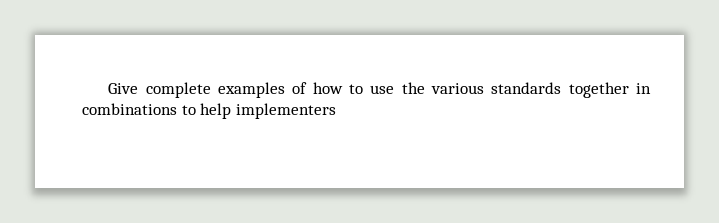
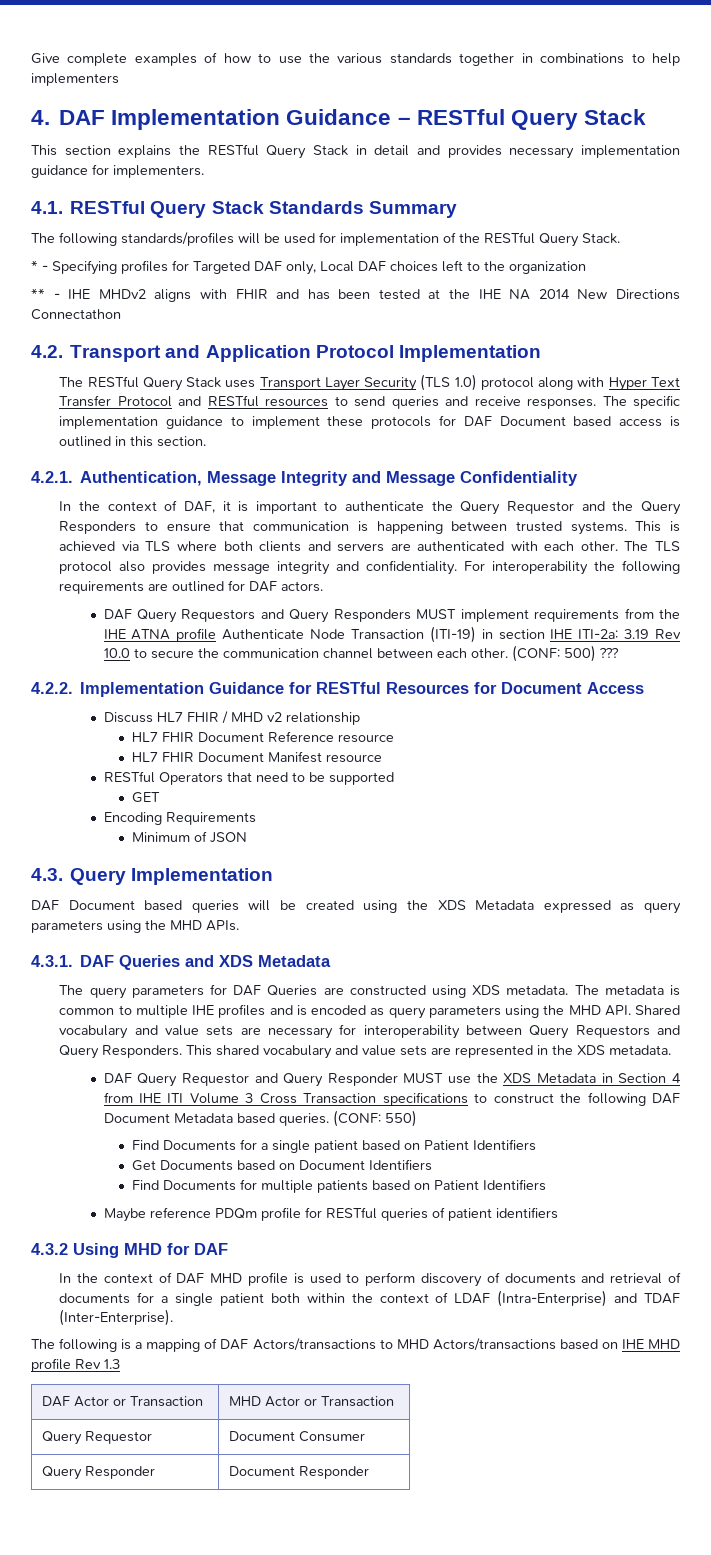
+ 4. DAF Implementation Guidance – RESTful Query Stack
+ This section explains the RESTful Query Stack in detail and provides necessary implementation guidance for implementers.
+ 4.1. RESTful Query Stack Standards Summary
+ The following standards/profiles will be used for implementation of the RESTful Query Stack.
+ * - Specifying profiles for Targeted DAF only, Local DAF choices left to the organization
+ ** - IHE MHDv2 aligns with FHIR and has been tested at the IHE NA 2014 New Directions Connectathon
+ 4.2. Transport and Application Protocol Implementation
+ The RESTful Query Stack uses Transport Layer Security (TLS 1.0) protocol along with Hyper Text Transfer Protocol and RESTful resources to send queries and receive responses. The specific implementation guidance to implement these protocols for DAF Document based access is outlined in this section.
+ 4.2.1. Authentication, Message Integrity and Message Confidentiality
+ In the context of DAF, it is important to authenticate the Query Requestor and the Query Responders to ensure that communication is happening between trusted systems. This is achieved via TLS where both clients and servers are authenticated with each other. The TLS protocol also provides message integrity and confidentiality. For interoperability the following requirements are outlined for DAF actors.
+ DAF Query Requestors and Query Responders MUST implement requirements from the IHE ATNA profile Authenticate Node Transaction (ITI-19) in section IHE ITI-2a: 3.19 Rev 10.0 to secure the communication channel between each other. (CONF: 500) ???
+ 4.2.2. Implementation Guidance for RESTful Resources for Document Access
+ Discuss HL7 FHIR / MHD v2 relationship
+ HL7 FHIR Document Reference resource
+ HL7 FHIR Document Manifest resource
+ RESTful Operators that need to be supported
+ GET
+ Encoding Requirements
+ Minimum of JSON
+ 4.3. Query Implementation
+ DAF Document based queries will be created using the XDS Metadata expressed as query parameters using the MHD APIs.
+ 4.3.1. DAF Queries and XDS Metadata
+ The query parameters for DAF Queries are constructed using XDS metadata. The metadata is common to multiple IHE profiles and is encoded as query parameters using the MHD API. Shared vocabulary and value sets are necessary for interoperability between Query Requestors and Query Responders. This shared vocabulary and value sets are represented in the XDS metadata.
+ DAF Query Requestor and Query Responder MUST use the XDS Metadata in Section 4 from IHE ITI Volume 3 Cross Transaction specifications to construct the following DAF Document Metadata based queries. (CONF: 550)
+ Find Documents for a single patient based on Patient Identifiers
+ Get Documents based on Document Identifiers
+ Find Documents for multiple patients based on Patient Identifiers
+ Maybe reference PDQm profile for RESTful queries of patient identifiers
+ 4.3.2 Using MHD for DAF
+ In the context of DAF MHD profile is used to perform discovery of documents and retrieval of documents for a single patient both within the context of LDAF (Intra-Enterprise) and TDAF (Inter-Enterprise).
+ The following is a mapping of DAF Actors/transactions to MHD Actors/transactions based on IHE MHD profile Rev 1.3
+ DAF Actor or Transaction | MHD Actor or Transaction
+ Query Requestor | Document Consumer
+ Query Responder | Document Responder

